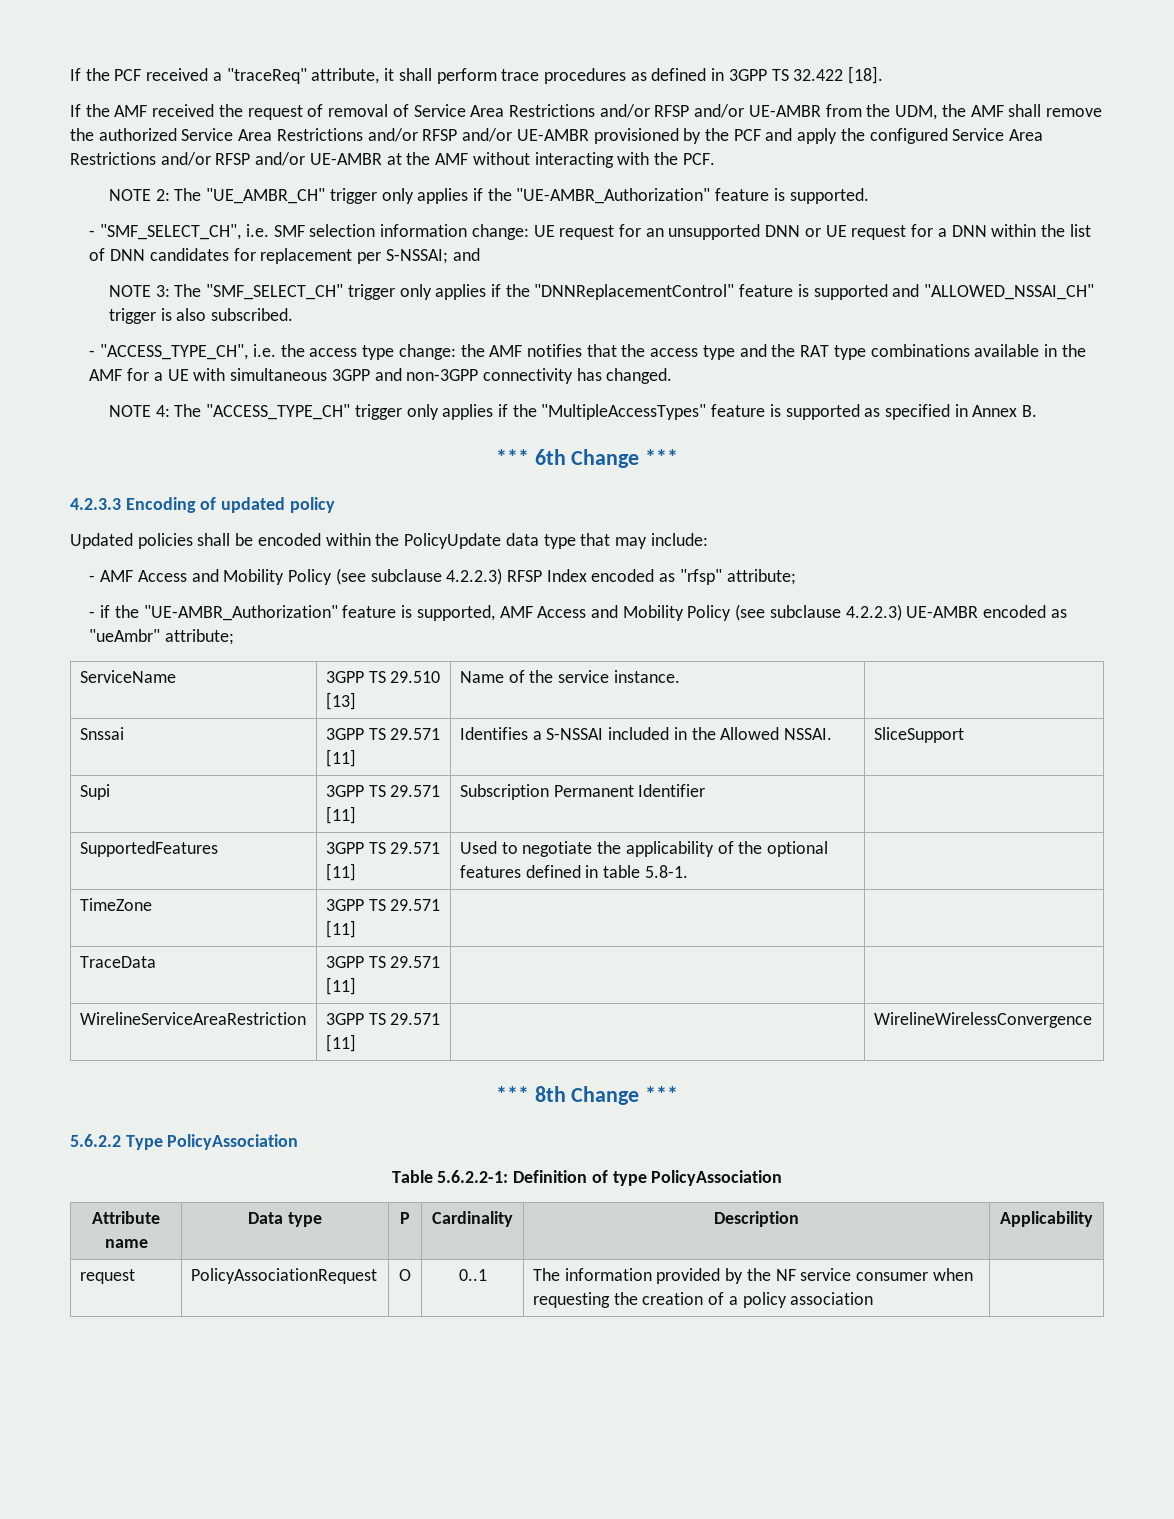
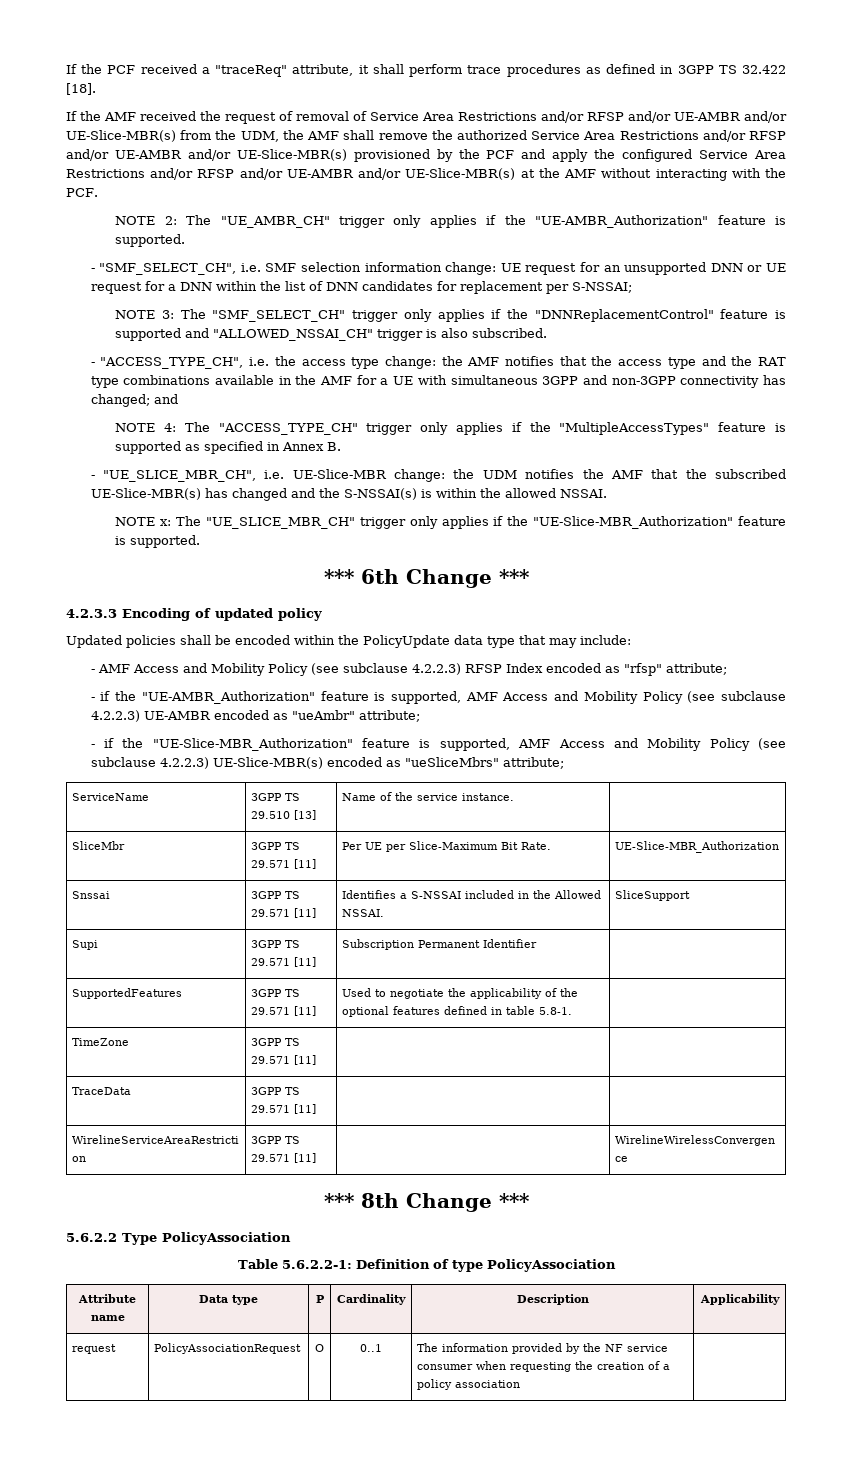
- If the AMF received the request of removal of Service Area Restrictions and/or RFSP and/or UE-AMBR from the UDM, the AMF shall remove the authorized Service Area Restrictions and/or RFSP and/or UE-AMBR provisioned by the PCF and apply the configured Service Area Restrictions and/or RFSP and/or UE-AMBR at the AMF without interacting with the PCF.
+ If the AMF received the request of removal of Service Area Restrictions and/or RFSP and/or UE-AMBR and/or UE-Slice-MBR(s) from the UDM, the AMF shall remove the authorized Service Area Restrictions and/or RFSP and/or UE-AMBR and/or UE-Slice-MBR(s) provisioned by the PCF and apply the configured Service Area Restrictions and/or RFSP and/or UE-AMBR and/or UE-Slice-MBR(s) at the AMF without interacting with the PCF.
- - "SMF_SELECT_CH", i.e. SMF selection information change: UE request for an unsupported DNN or UE request for a DNN within the list of DNN candidates for replacement per S-NSSAI; and
+ - "SMF_SELECT_CH", i.e. SMF selection information change: UE request for an unsupported DNN or UE request for a DNN within the list of DNN candidates for replacement per S-NSSAI;
- - "ACCESS_TYPE_CH", i.e. the access type change: the AMF notifies that the access type and the RAT type combinations available in the AMF for a UE with simultaneous 3GPP and non-3GPP connectivity has changed.
+ - "ACCESS_TYPE_CH", i.e. the access type change: the AMF notifies that the access type and the RAT type combinations available in the AMF for a UE with simultaneous 3GPP and non-3GPP connectivity has changed; and
+ - "UE_SLICE_MBR_CH", i.e. UE-Slice-MBR change: the UDM notifies the AMF that the subscribed UE-Slice-MBR(s) has changed and the S-NSSAI(s) is within the allowed NSSAI.
+ NOTE x: The "UE_SLICE_MBR_CH" trigger only applies if the "UE-Slice-MBR_Authorization" feature is supported.
+ - if the "UE-Slice-MBR_Authorization" feature is supported, AMF Access and Mobility Policy (see subclause 4.2.2.3) UE-Slice-MBR(s) encoded as "ueSliceMbrs" attribute;
+ SliceMbr | 3GPP TS 29.571 [11] | Per UE per Slice-Maximum Bit Rate. | UE-Slice-MBR_Authorization

